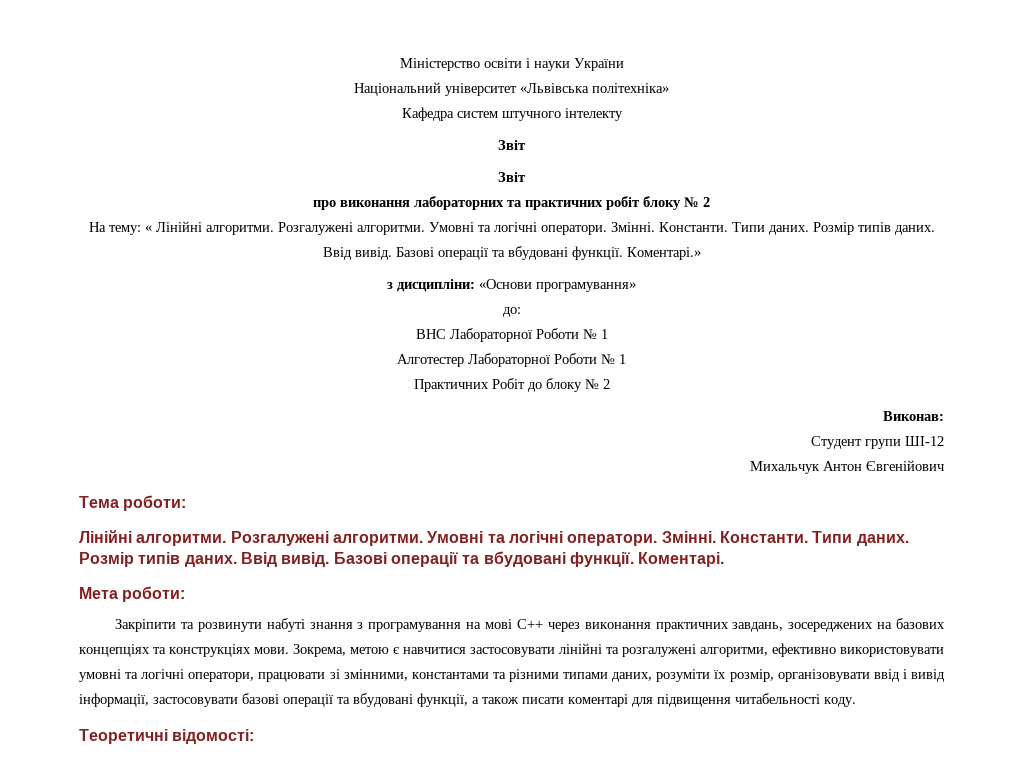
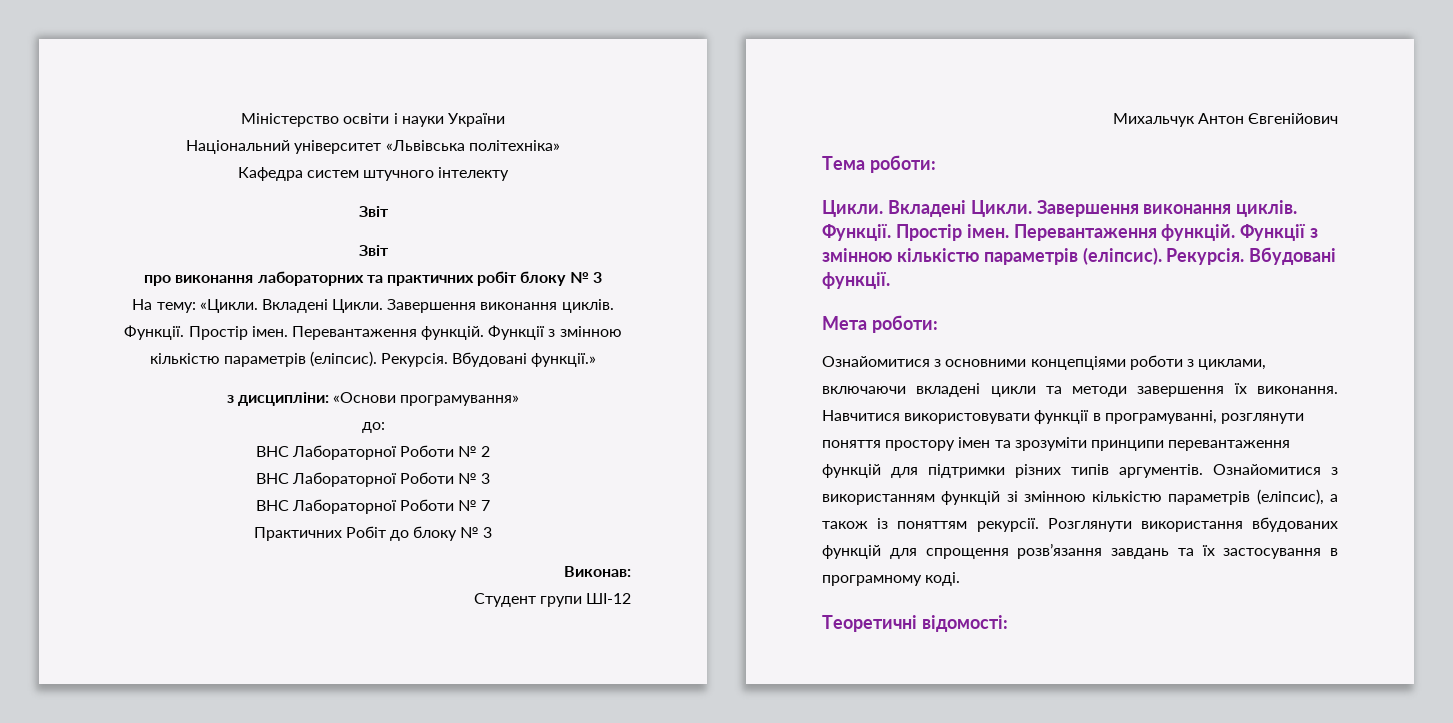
- про виконання лабораторних та практичних робіт блоку № 2
+ про виконання лабораторних та практичних робіт блоку № 3
- На тему: « Лінійні алгоритми. Розгалужені алгоритми. Умовні та логічні оператори. Змінні. Константи. Типи даних. Розмір типів даних. Ввід вивід. Базові операції та вбудовані функції. Коментарі.»
+ На тему: «Цикли. Вкладені Цикли. Завершення виконання циклів. Функції. Простір імен. Перевантаження функцій. Функції з змінною кількістю параметрів (еліпсис). Рекурсія. Вбудовані функції.»
- ВНС Лабораторної Роботи № 1
- Алготестер Лабораторної Роботи № 1
+ ВНС Лабораторної Роботи № 2
+ ВНС Лабораторної Роботи № 3
+ ВНС Лабораторної Роботи № 7
- Практичних Робіт до блоку № 2
+ Практичних Робіт до блоку № 3
- Лінійні алгоритми. Розгалужені алгоритми. Умовні та логічні оператори. Змінні. Константи. Типи даних. Розмір типів даних. Ввід вивід. Базові операції та вбудовані функції. Коментарі.
+ Цикли. Вкладені Цикли. Завершення виконання циклів. Функції. Простір імен. Перевантаження функцій. Функції з змінною кількістю параметрів (еліпсис). Рекурсія. Вбудовані функції.
- Закріпити та розвинути набуті знання з програмування на мові C++ через виконання практичних завдань, зосереджених на базових концепціях та конструкціях мови. Зокрема, метою є навчитися застосовувати лінійні та розгалужені алгоритми, ефективно використовувати умовні та логічні оператори, працювати зі змінними, константами та різними типами даних, розуміти їх розмір, організовувати ввід і вивід інформації, застосовувати базові операції та вбудовані функції, а також писати коментарі для підвищення читабельності коду.
+ Ознайомитися з основними концепціями роботи з циклами, включаючи вкладені цикли та методи завершення їх виконання. Навчитися використовувати функції в програмуванні, розглянути поняття простору імен та зрозуміти принципи перевантаження функцій для підтримки різних типів аргументів. Ознайомитися з використанням функцій зі змінною кількістю параметрів (еліпсис), а також із поняттям рекурсії. Розглянути використання вбудованих функцій для спрощення розв’язання завдань та їх застосування в програмному коді.

